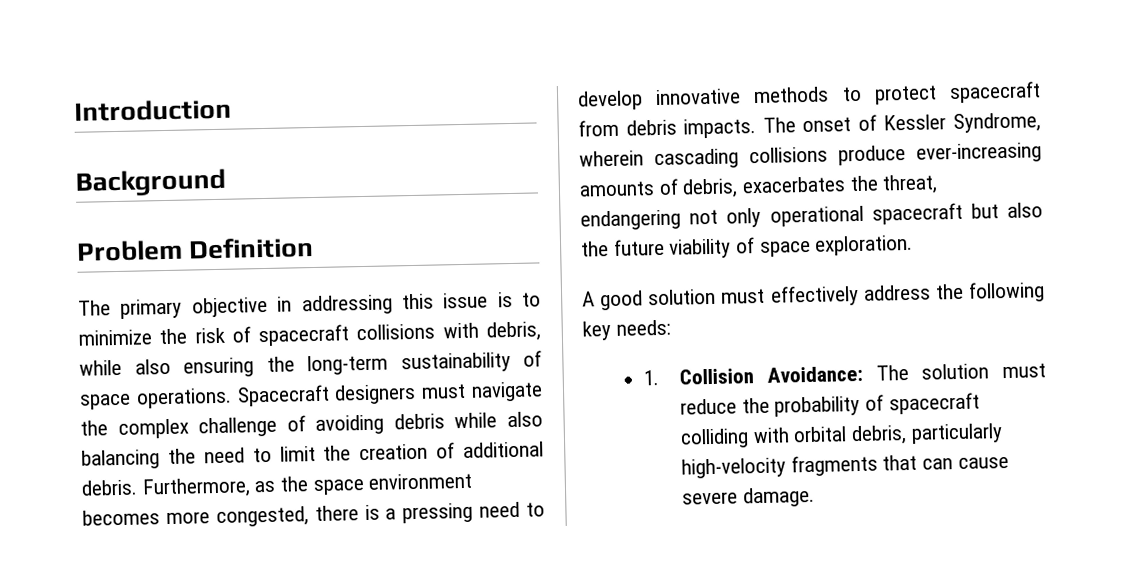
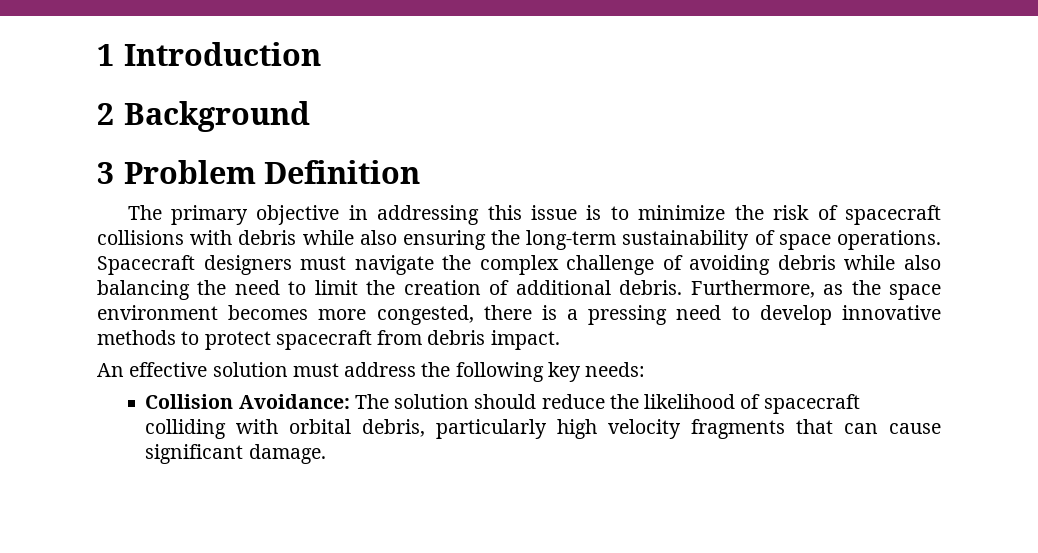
- Introduction
+ 1 Introduction
- Background
+ 2 Background
- Problem Definition
+ 3 Problem Definition
- The primary objective in addressing this issue is to minimize the risk of spacecraft collisions with debris, while also ensuring the long-term sustainability of space operations.
+ The primary objective in addressing this issue is to minimize the risk of spacecraft collisions with debris while also ensuring the long-term sustainability of space operations.
- Furthermore, as the space environment becomes more congested, there is a pressing need to develop innovative methods to protect spacecraft from debris impacts. The onset of Kessler Syndrome, wherein cascading collisions produce ever-increasing amounts of debris, exacerbates the threat, endangering not only operational spacecraft but also the future viability of space exploration.
- A good solution must effectively address the following key needs:
+ Furthermore, as the space environment becomes more congested, there is a pressing need to develop innovative methods to protect spacecraft from debris impact.
+ An effective solution must address the following key needs:
- 1. Collision Avoidance: The solution must reduce the probability of spacecraft colliding with orbital debris, particularly high-velocity fragments that can cause severe damage.
+ Collision Avoidance: The solution should reduce the likelihood of spacecraft colliding with orbital debris, particularly high velocity fragments that can cause significant damage.

